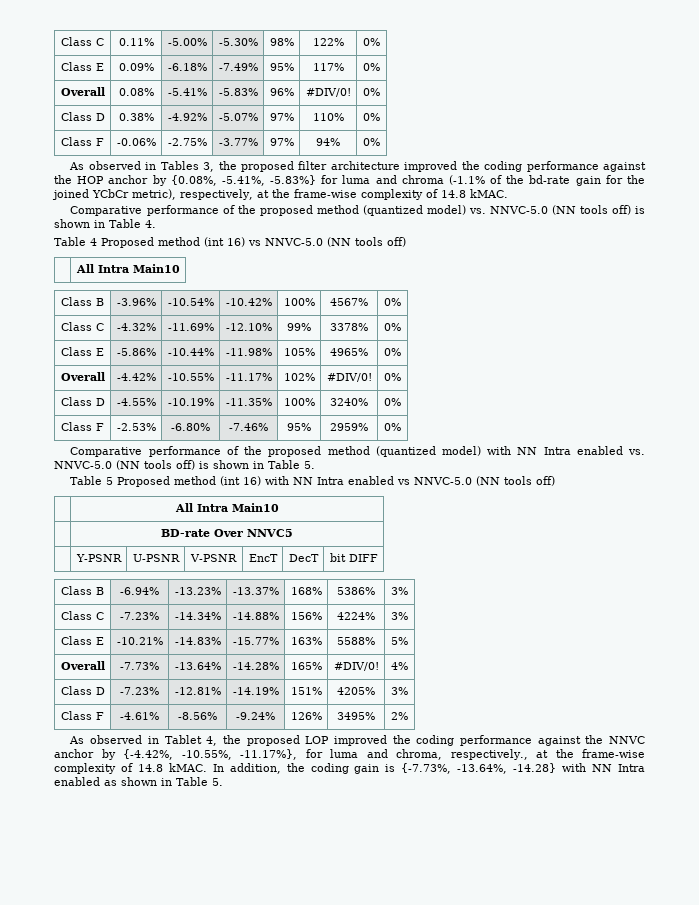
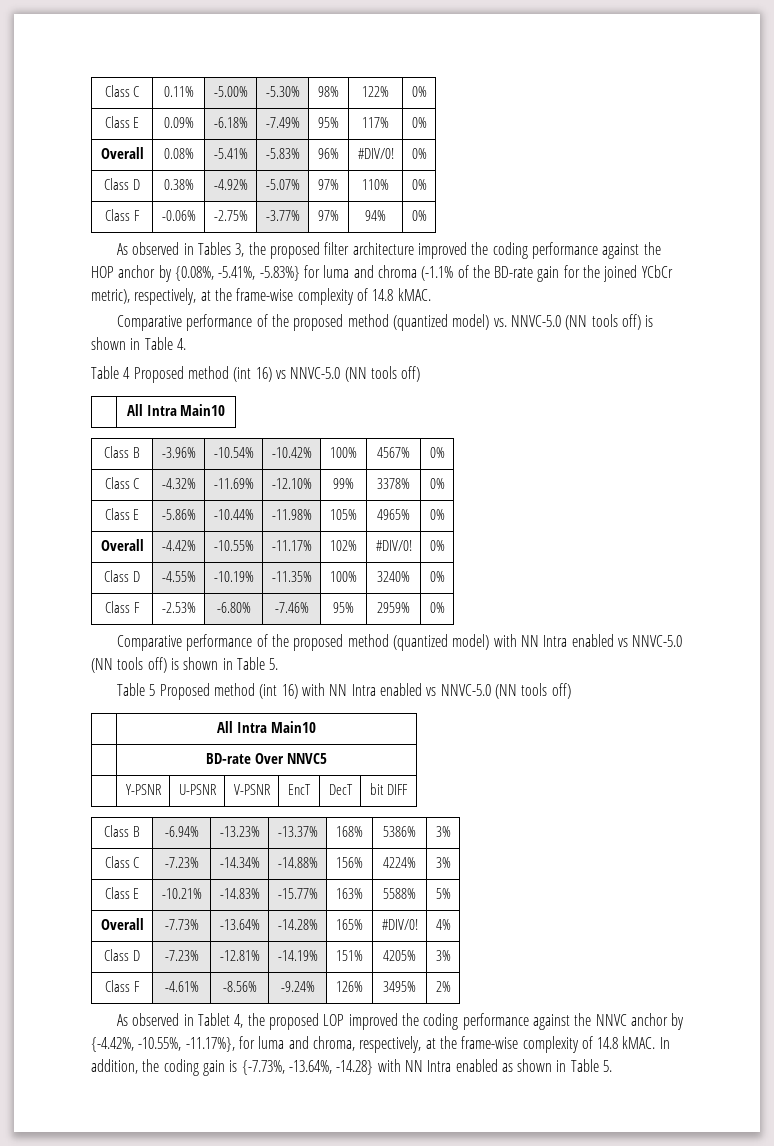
- As observed in Tables 3, the proposed filter architecture improved the coding performance against the HOP anchor by {0.08%, -5.41%, -5.83%} for luma and chroma (-1.1% of the bd-rate gain for the joined YCbCr metric), respectively, at the frame-wise complexity of 14.8 kMAC.
+ As observed in Tables 3, the proposed filter architecture improved the coding performance against the HOP anchor by {0.08%, -5.41%, -5.83%} for luma and chroma (-1.1% of the BD-rate gain for the joined YCbCr metric), respectively, at the frame-wise complexity of 14.8 kMAC.
- Comparative performance of the proposed method (quantized model) with NN Intra enabled vs. NNVC-5.0 (NN tools off) is shown in Table 5.
+ Comparative performance of the proposed method (quantized model) with NN Intra enabled vs NNVC-5.0 (NN tools off) is shown in Table 5.
- As observed in Tablet 4, the proposed LOP improved the coding performance against the NNVC anchor by {-4.42%, -10.55%, -11.17%}, for luma and chroma, respectively., at the frame-wise complexity of 14.8 kMAC.
+ As observed in Tablet 4, the proposed LOP improved the coding performance against the NNVC anchor by {-4.42%, -10.55%, -11.17%}, for luma and chroma, respectively, at the frame-wise complexity of 14.8 kMAC.

